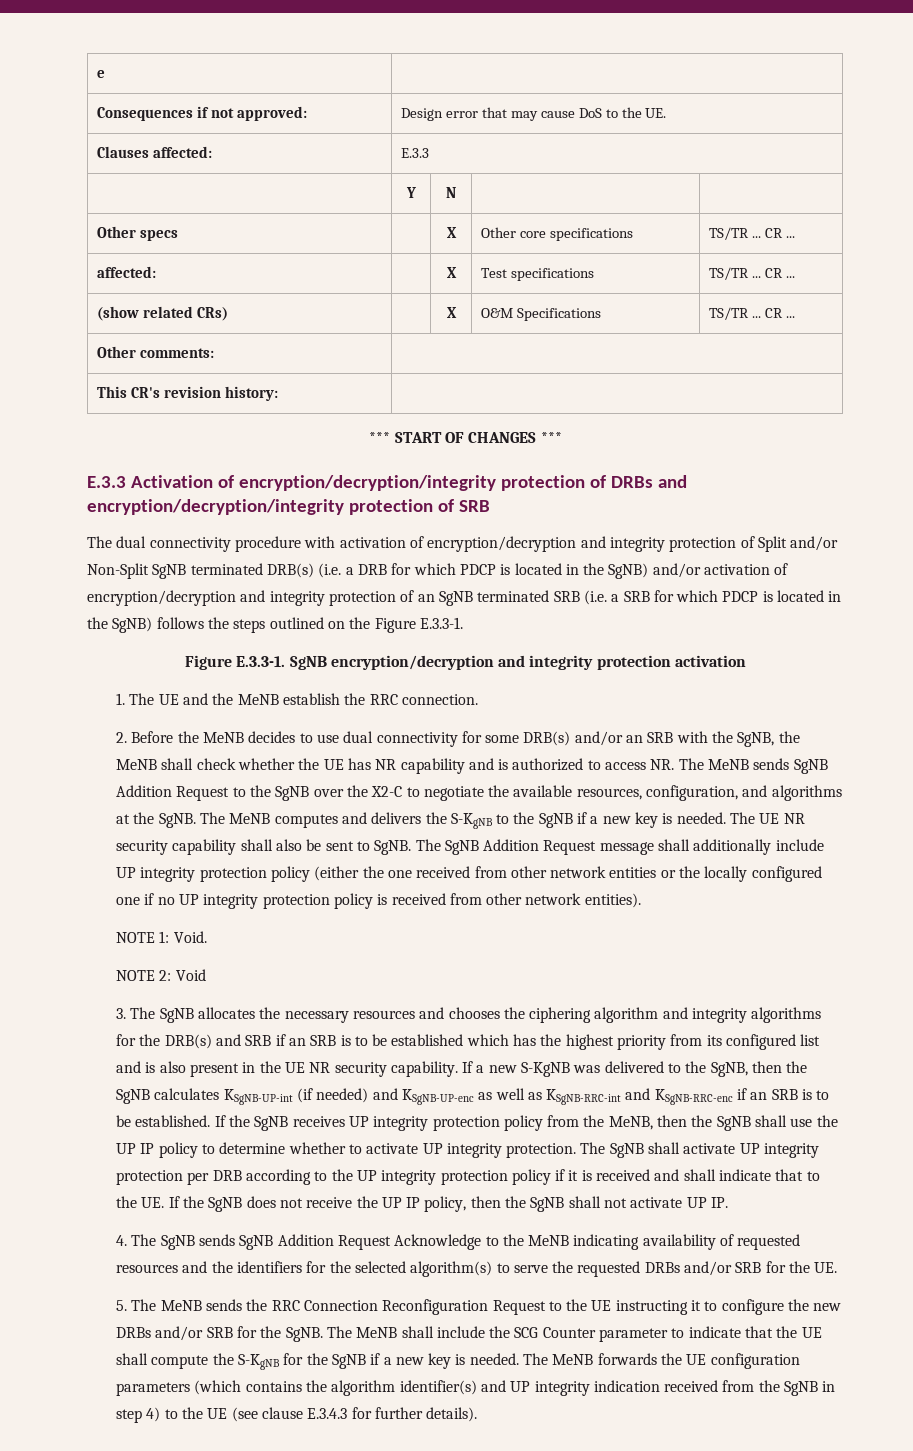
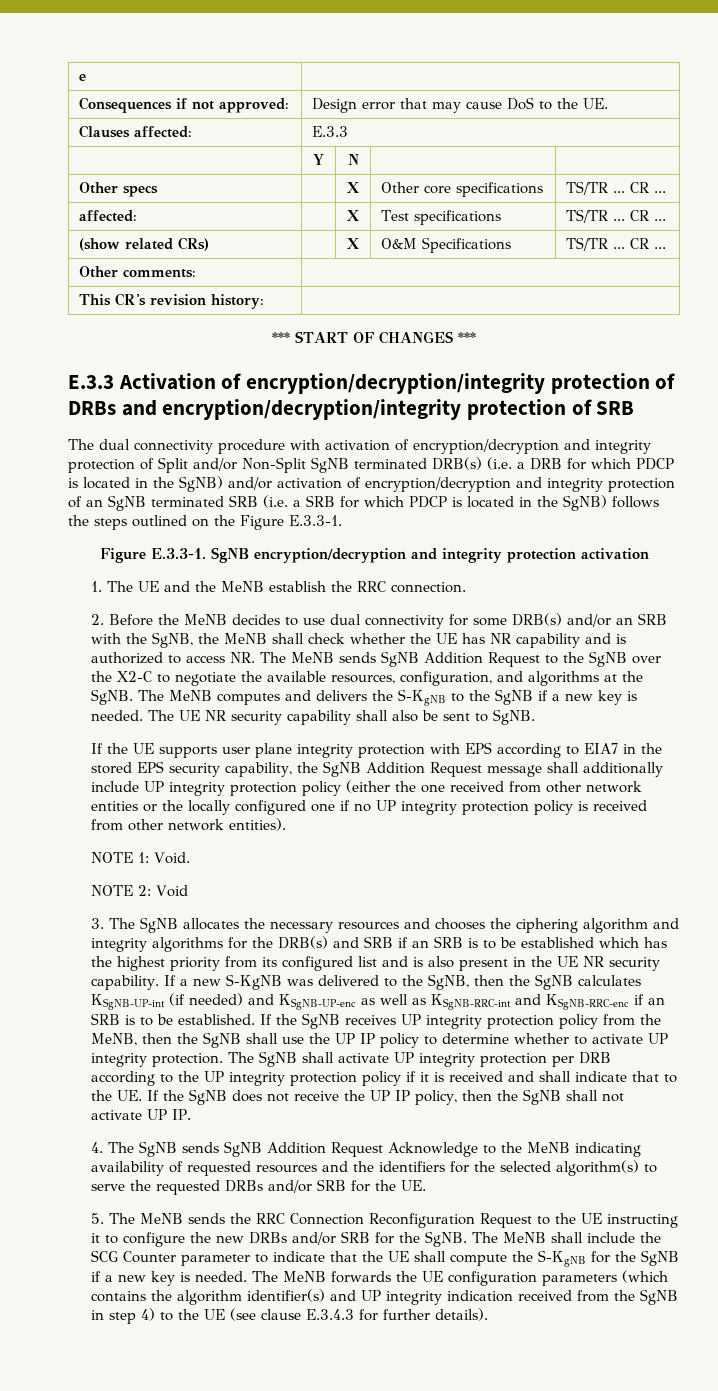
- The UE NR security capability shall also be sent to SgNB. The SgNB Addition Request message shall additionally include UP integrity protection policy (either the one received from other network entities or the locally configured one if no UP integrity protection policy is received from other network entities).
+ The UE NR security capability shall also be sent to SgNB.
+ If the UE supports user plane integrity protection with EPS according to EIA7 in the stored EPS security capability, the SgNB Addition Request message shall additionally include UP integrity protection policy (either the one received from other network entities or the locally configured one if no UP integrity protection policy is received from other network entities).

